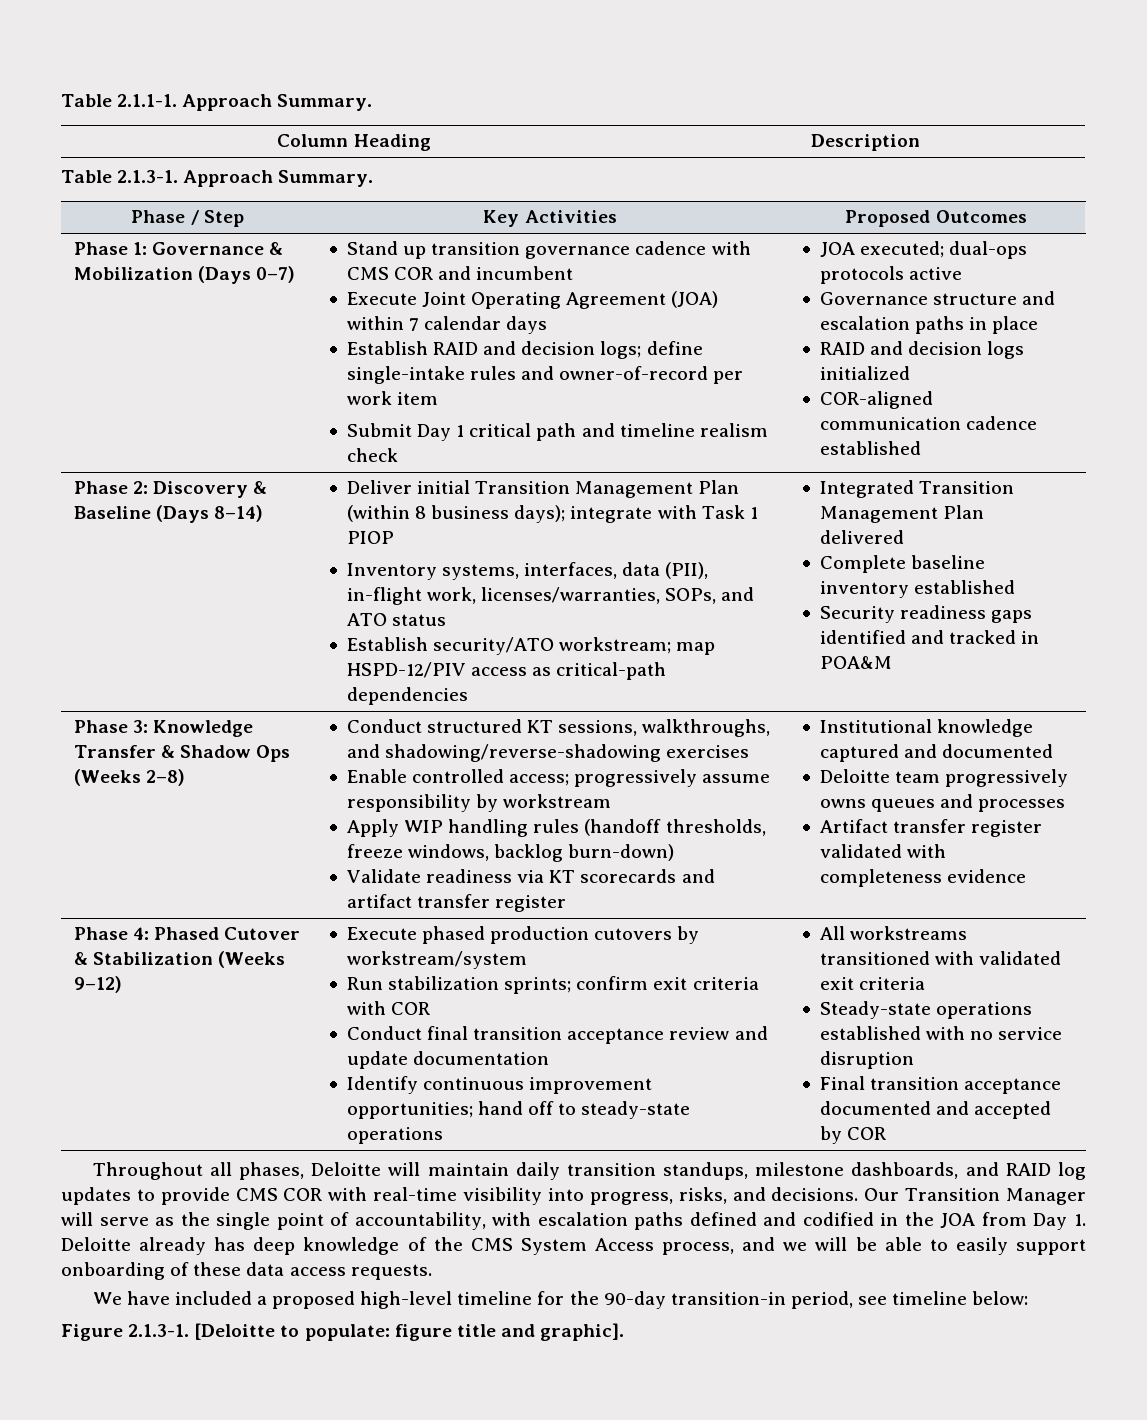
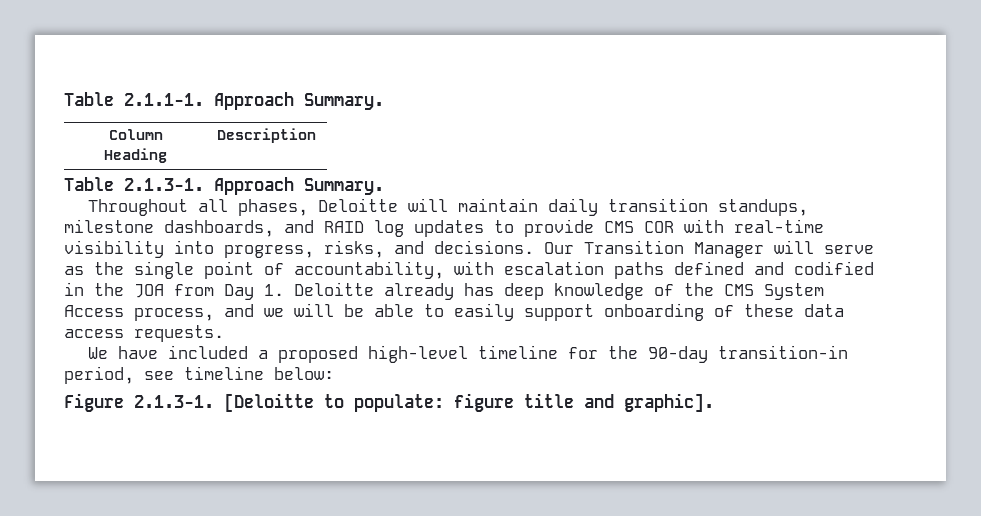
- Phase / Step | Key Activities | Proposed Outcomes
- Phase 1: Governance & Mobilization (Days 0–7) | Stand up transition governance cadence with CMS COR and incumbent
- Execute Joint Operating Agreement (JOA) within 7 calendar days
- Establish RAID and decision logs; define single-intake rules and owner-of-record per work item
- Submit Day 1 critical path and timeline realism check | JOA executed; dual-ops protocols active
- Governance structure and escalation paths in place
- RAID and decision logs initialized
- COR-aligned communication cadence established
- Phase 2: Discovery & Baseline (Days 8–14) | Deliver initial Transition Management Plan (within 8 business days); integrate with Task 1 PIOP
- Inventory systems, interfaces, data (PII), in-flight work, licenses/warranties, SOPs, and ATO status
- Establish security/ATO workstream; map HSPD-12/PIV access as critical-path dependencies | Integrated Transition Management Plan delivered
- Complete baseline inventory established
- Security readiness gaps identified and tracked in POA&M
- Phase 3: Knowledge Transfer & Shadow Ops (Weeks 2–8) | Conduct structured KT sessions, walkthroughs, and shadowing/reverse-shadowing exercises
- Enable controlled access; progressively assume responsibility by workstream
- Apply WIP handling rules (handoff thresholds, freeze windows, backlog burn-down)
- Validate readiness via KT scorecards and artifact transfer register | Institutional knowledge captured and documented
- Deloitte team progressively owns queues and processes
- Artifact transfer register validated with completeness evidence
- Phase 4: Phased Cutover & Stabilization (Weeks 9–12) | Execute phased production cutovers by workstream/system
- Run stabilization sprints; confirm exit criteria with COR
- Conduct final transition acceptance review and update documentation
- Identify continuous improvement opportunities; hand off to steady-state operations | All workstreams transitioned with validated exit criteria
- Steady-state operations established with no service disruption
- Final transition acceptance documented and accepted by COR

